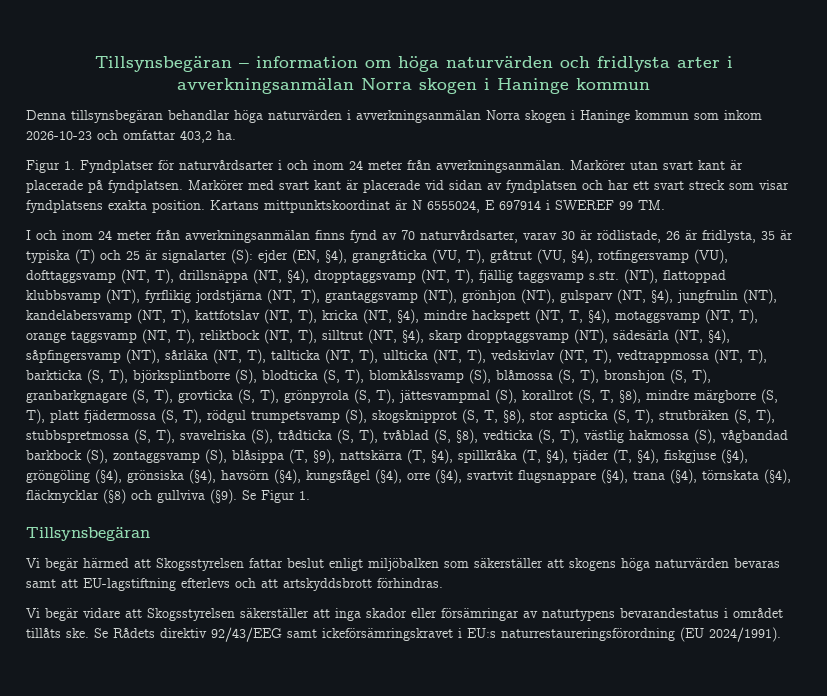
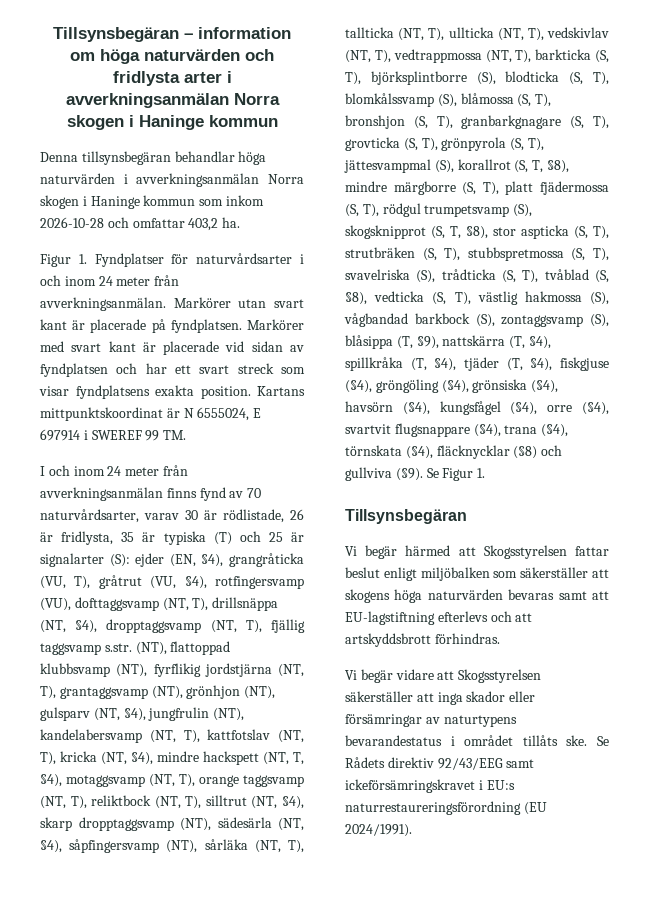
- Denna tillsynsbegäran behandlar höga naturvärden i avverkningsanmälan Norra skogen i Haninge kommun som inkom 2026-10-23 och omfattar 403,2 ha.
+ Denna tillsynsbegäran behandlar höga naturvärden i avverkningsanmälan Norra skogen i Haninge kommun som inkom 2026-10-28 och omfattar 403,2 ha.

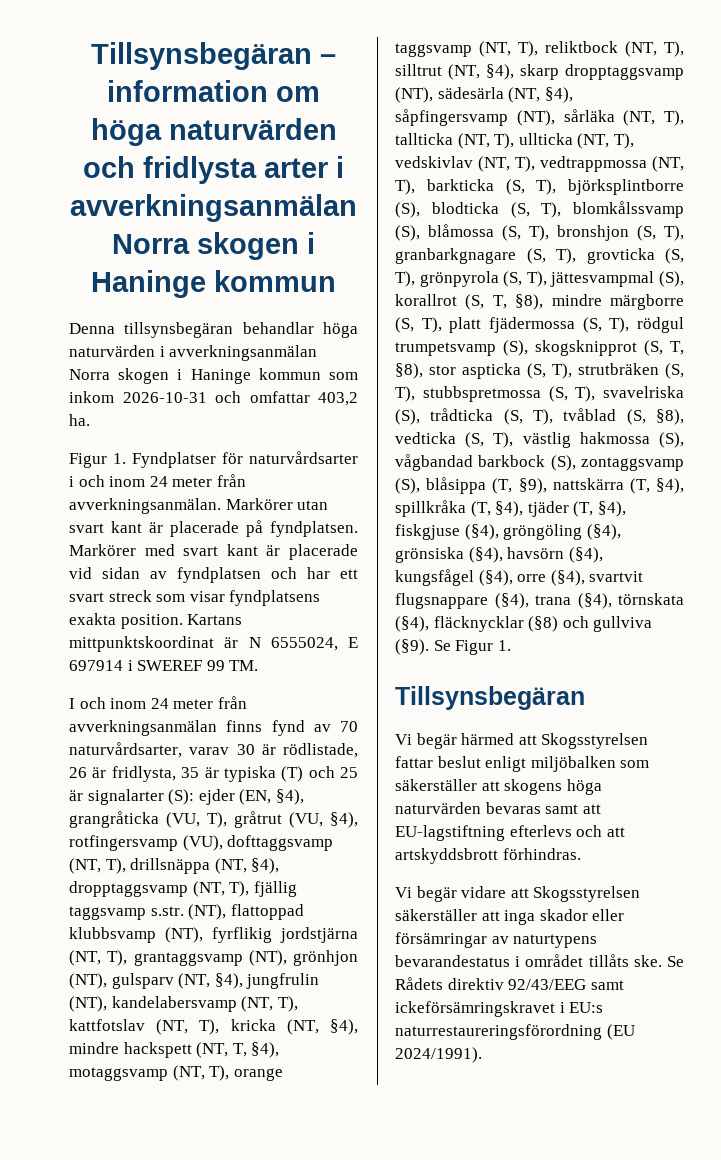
- Denna tillsynsbegäran behandlar höga naturvärden i avverkningsanmälan Norra skogen i Haninge kommun som inkom 2026-10-28 och omfattar 403,2 ha.
+ Denna tillsynsbegäran behandlar höga naturvärden i avverkningsanmälan Norra skogen i Haninge kommun som inkom 2026-10-31 och omfattar 403,2 ha.

